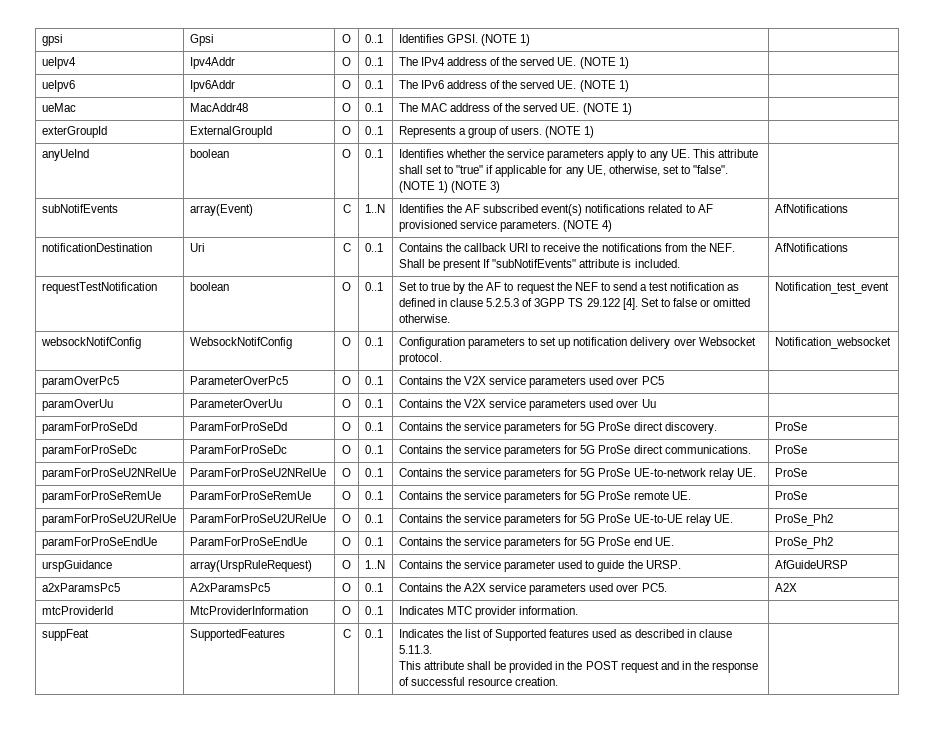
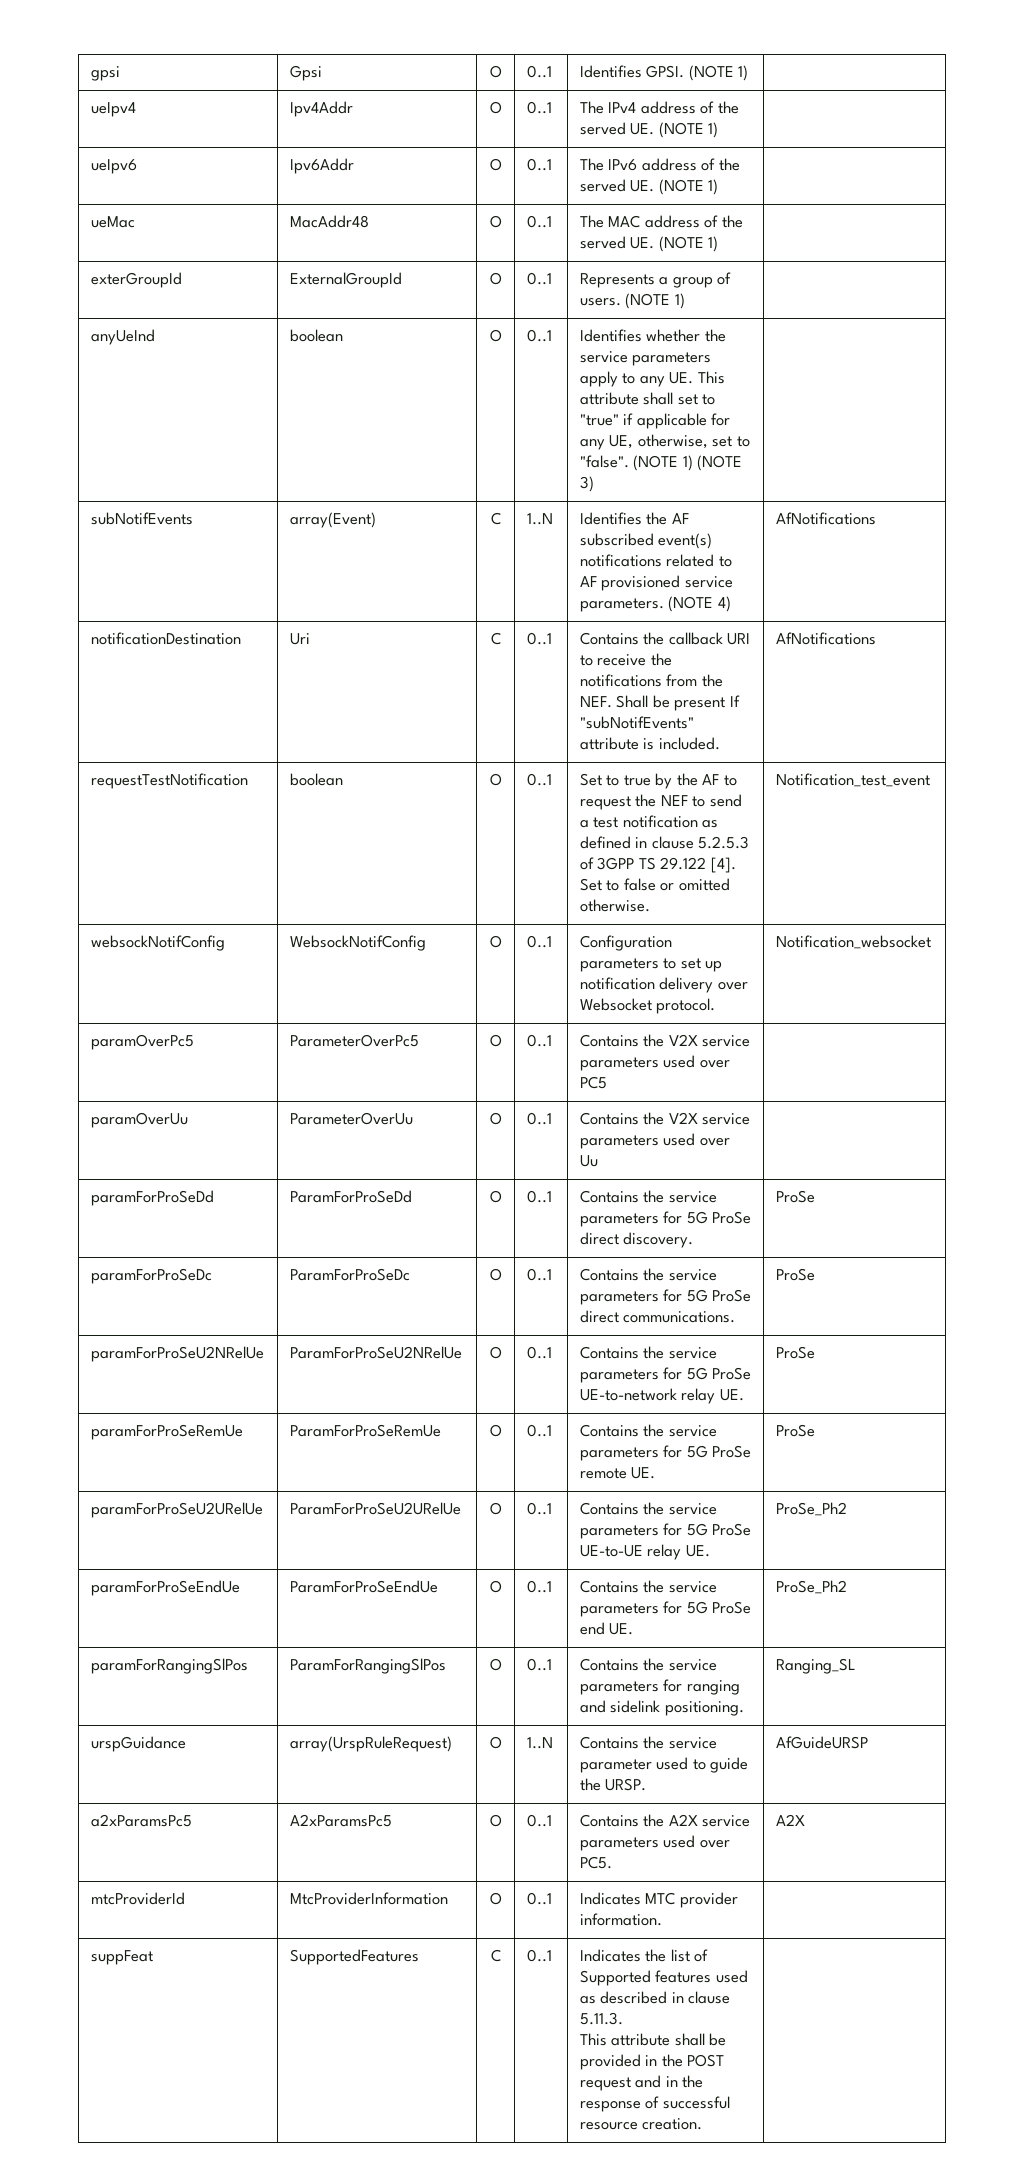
+ paramForRangingSlPos | ParamForRangingSlPos | O | 0..1 | Contains the service parameters for ranging and sidelink positioning. | Ranging_SL

